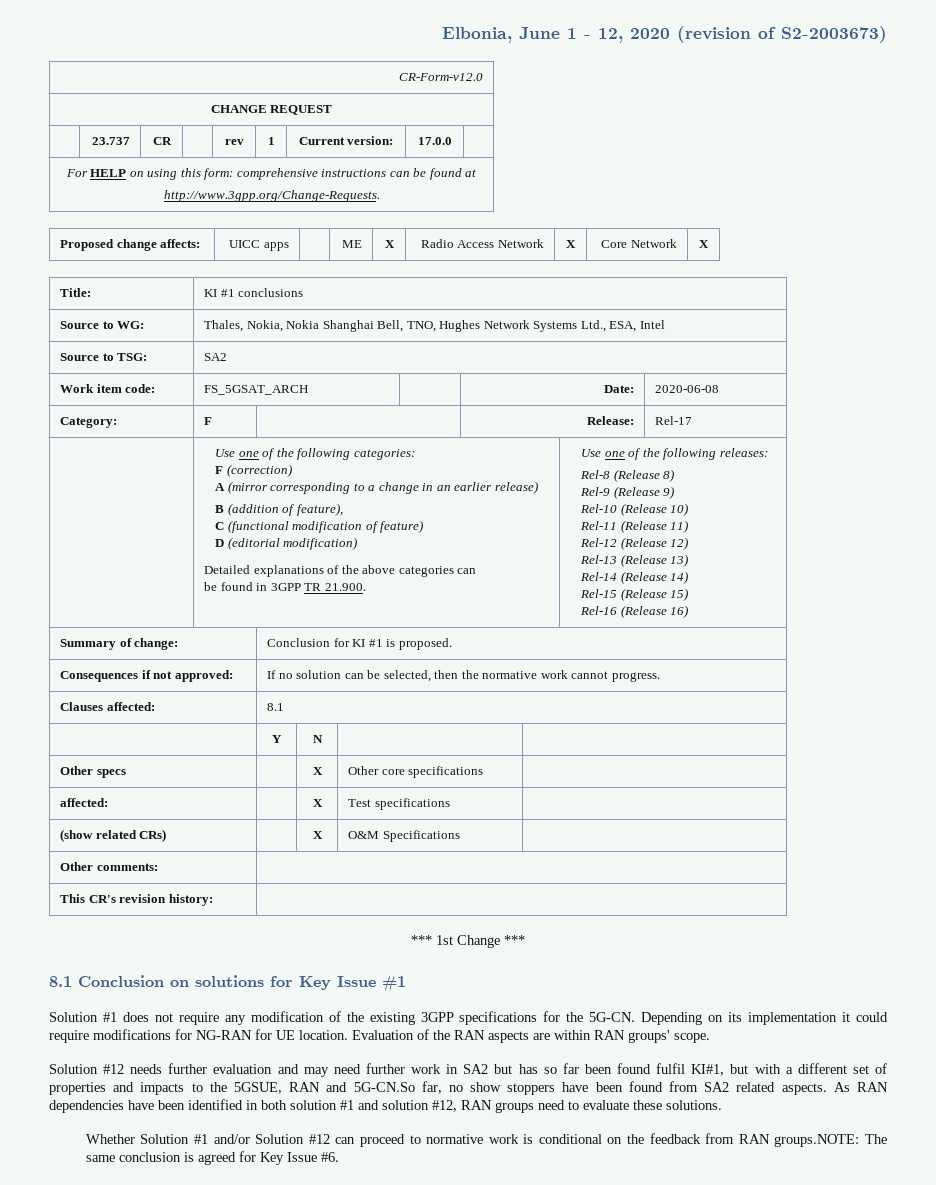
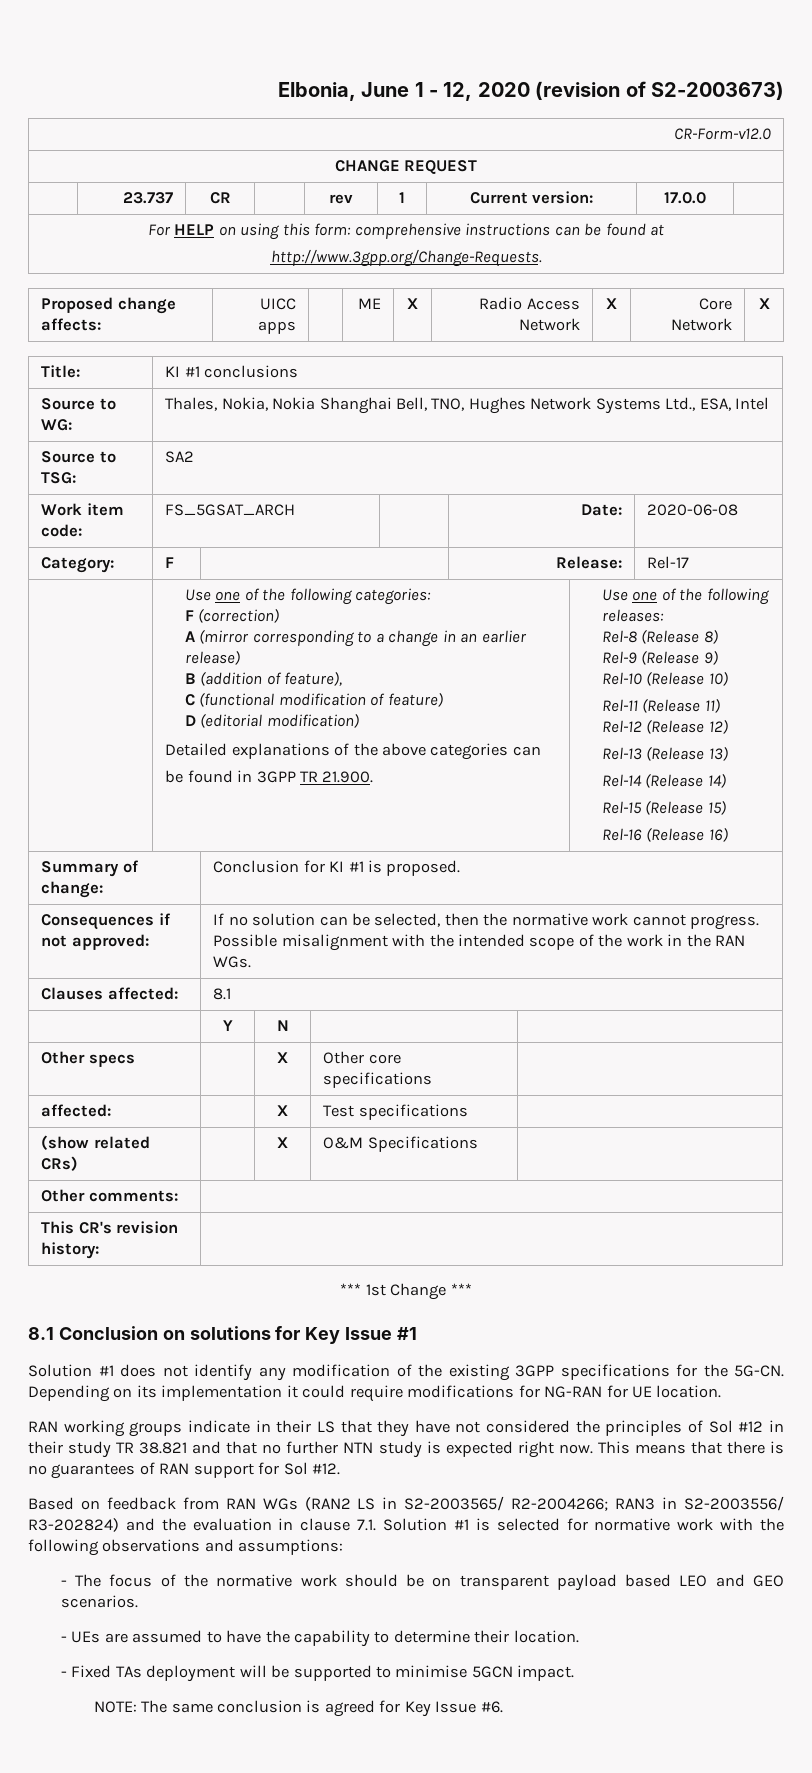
- Consequences if not approved: | If no solution can be selected, then the normative work cannot progress.
+ Consequences if not approved: | If no solution can be selected, then the normative work cannot progress. Possible misalignment with the intended scope of the work in the RAN WGs.
- Solution #1 does not require any modification of the existing 3GPP specifications for the 5G-CN.
+ Solution #1 does not identify any modification of the existing 3GPP specifications for the 5G-CN.
- Depending on its implementation it could require modifications for NG-RAN for UE location. Evaluation of the RAN aspects are within RAN groups' scope.
- Solution #12 needs further evaluation and may need further work in SA2 but has so far been found fulfil KI#1, but with a different set of properties and impacts to the 5GSUE, RAN and 5G-CN.So far, no show stoppers have been found from SA2 related aspects. As RAN dependencies have been identified in both solution #1 and solution #12, RAN groups need to evaluate these solutions.
- Whether Solution #1 and/or Solution #12 can proceed to normative work is conditional on the feedback from RAN groups.NOTE: The same conclusion is agreed for Key Issue #6.
+ Depending on its implementation it could require modifications for NG-RAN for UE location.
+ RAN working groups indicate in their LS that they have not considered the principles of Sol #12 in their study TR 38.821 and that no further NTN study is expected right now. This means that there is no guarantees of RAN support for Sol #12.
+ Based on feedback from RAN WGs (RAN2 LS in S2-2003565/ R2-2004266; RAN3 in S2-2003556/ R3-202824) and the evaluation in clause 7.1. Solution #1 is selected for normative work with the following observations and assumptions:
+ - The focus of the normative work should be on transparent payload based LEO and GEO scenarios.
+ - UEs are assumed to have the capability to determine their location.
+ - Fixed TAs deployment will be supported to minimise 5GCN impact.
+ NOTE: The same conclusion is agreed for Key Issue #6.

